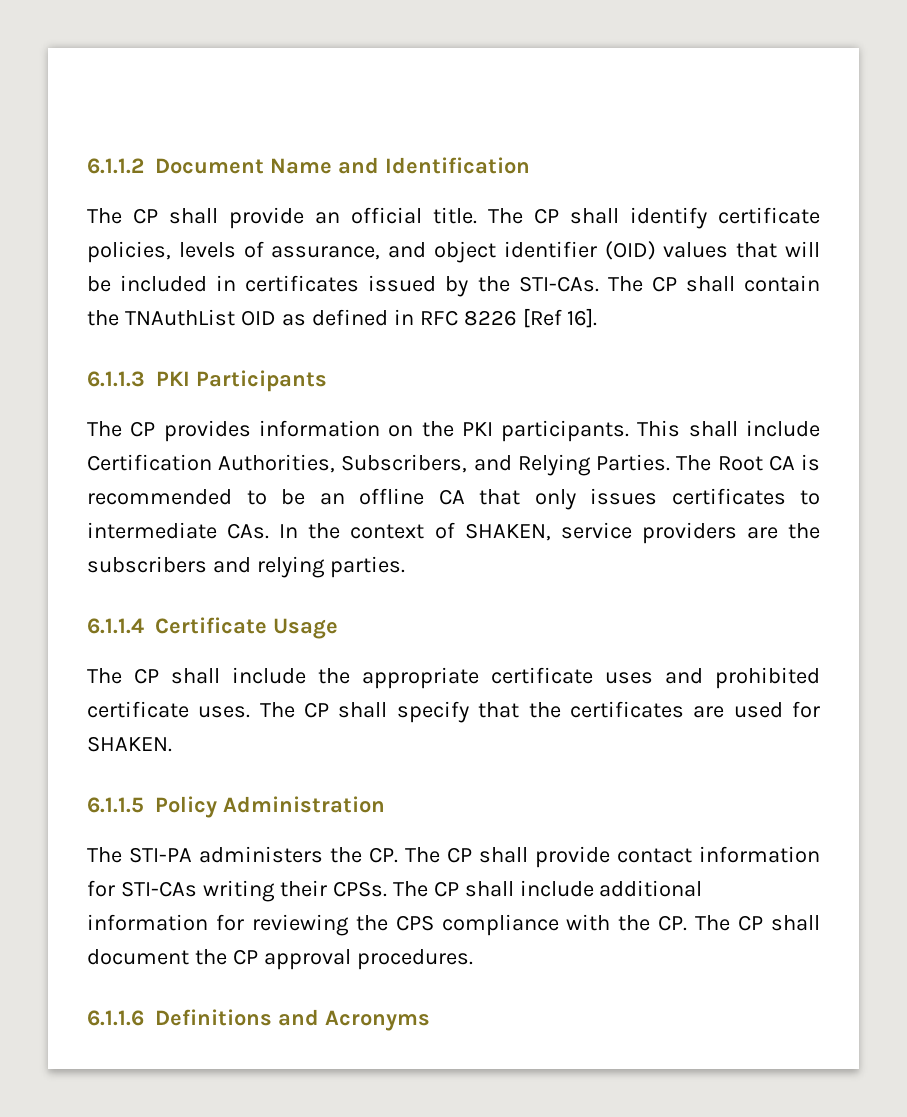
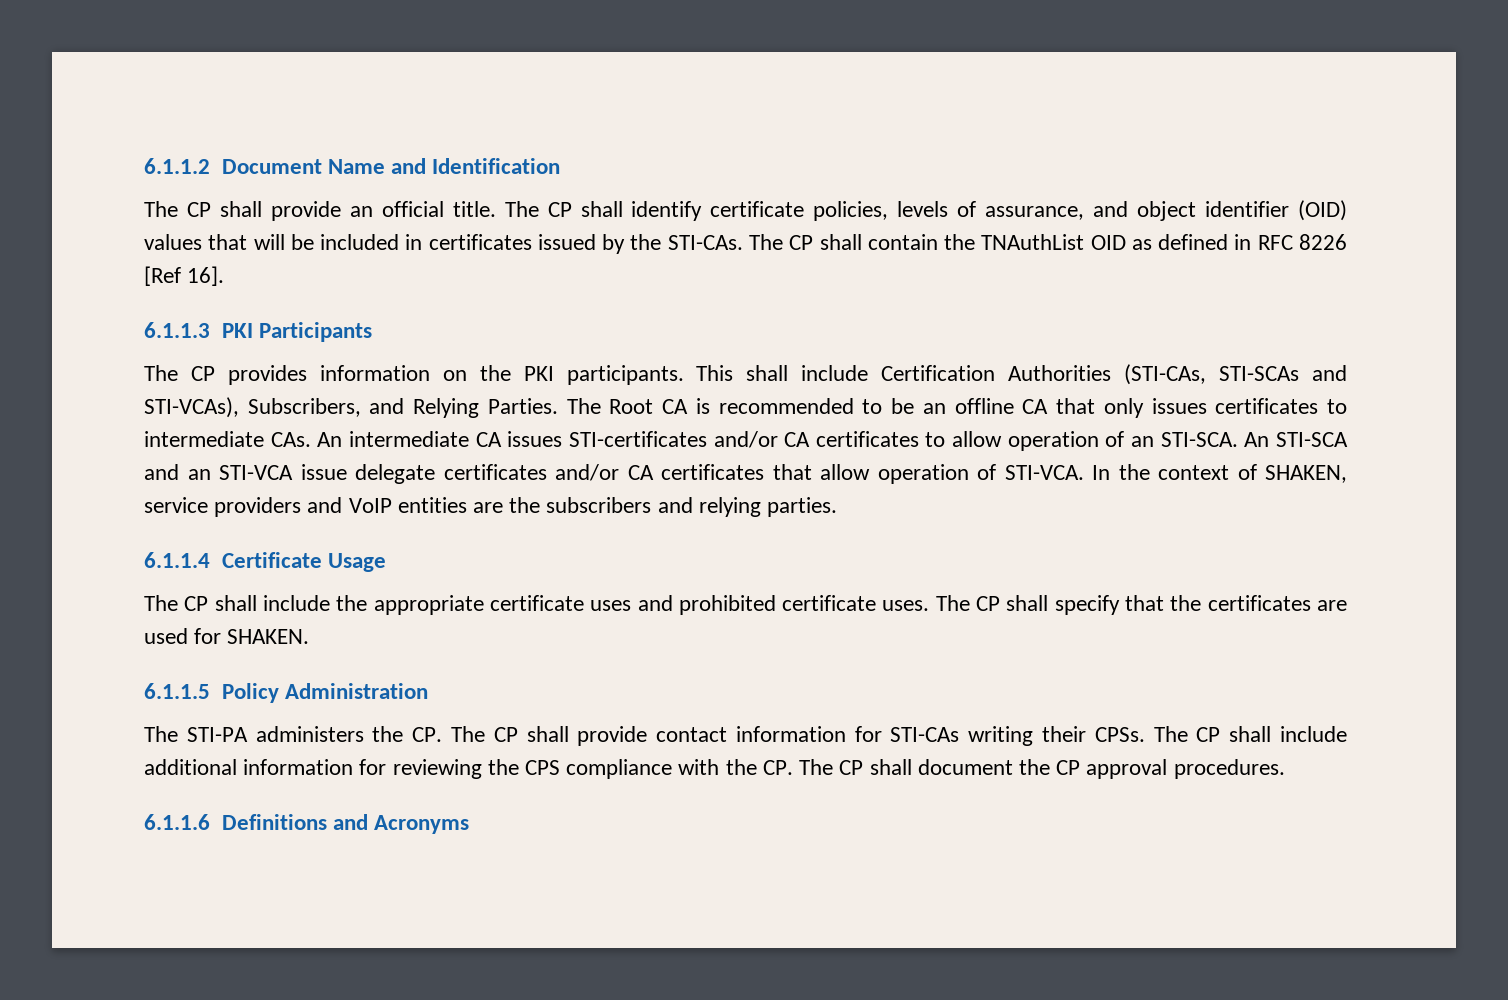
- This shall include Certification Authorities, Subscribers, and Relying Parties.
+ This shall include Certification Authorities (STI-CAs, STI-SCAs and STI-VCAs), Subscribers, and Relying Parties.
- The Root CA is recommended to be an offline CA that only issues certificates to intermediate CAs. In the context of SHAKEN, service providers are the subscribers and relying parties.
+ The Root CA is recommended to be an offline CA that only issues certificates to intermediate CAs. An intermediate CA issues STI-certificates and/or CA certificates to allow operation of an STI-SCA. An STI-SCA and an STI-VCA issue delegate certificates and/or CA certificates that allow operation of STI-VCA. In the context of SHAKEN, service providers and VoIP entities are the subscribers and relying parties.

